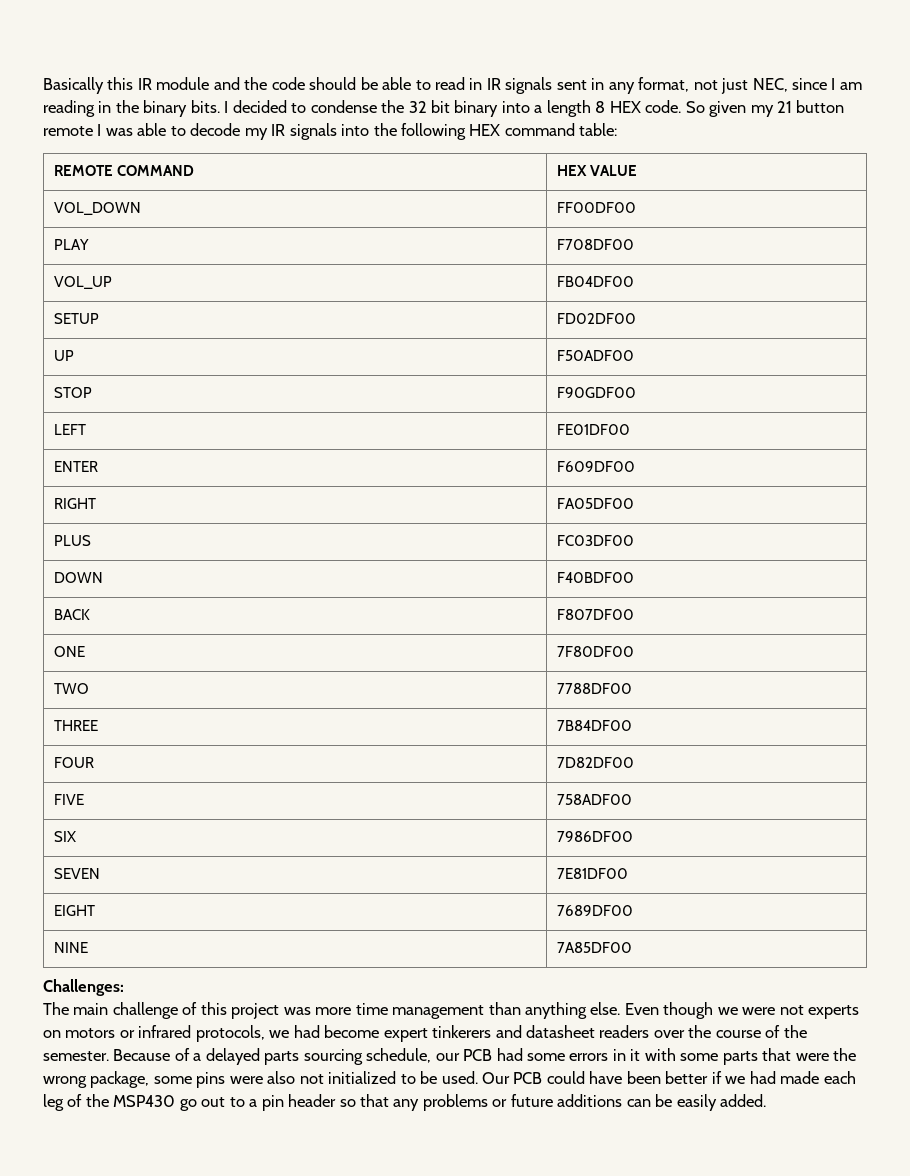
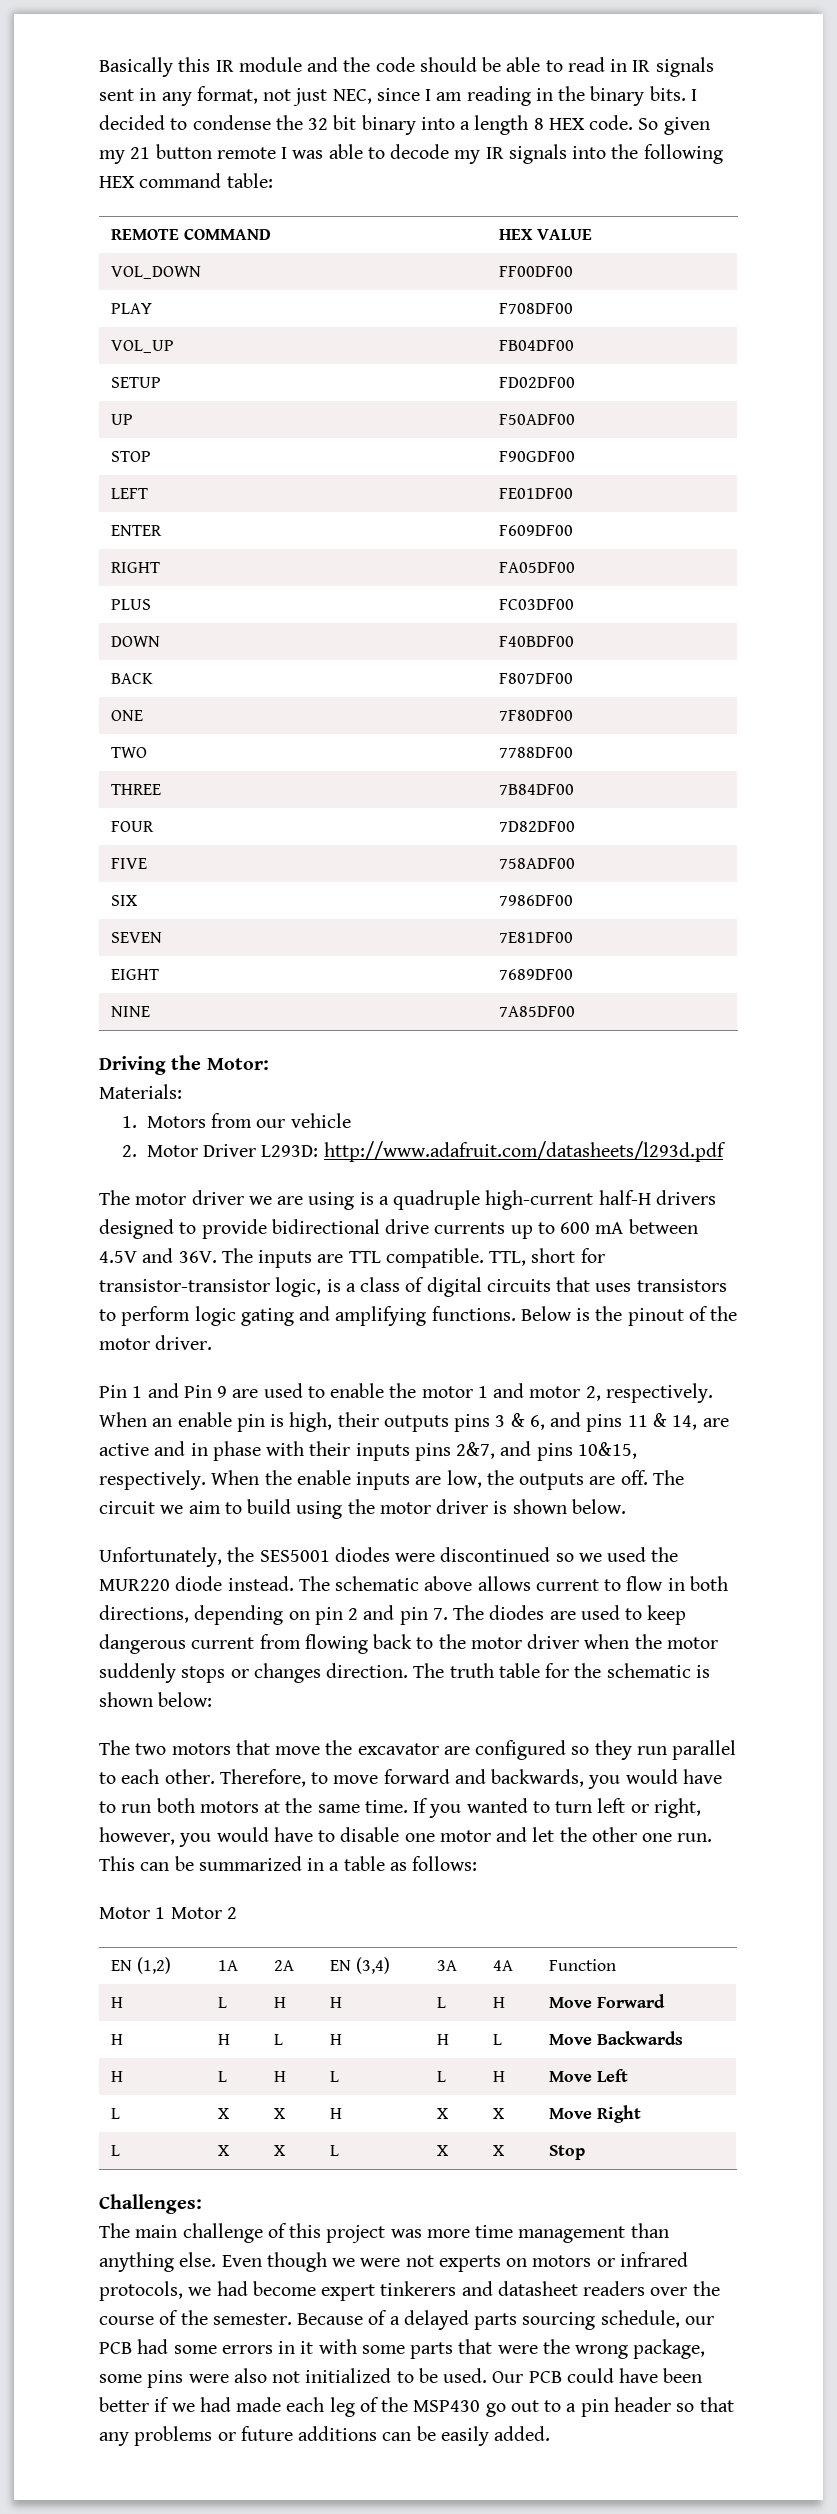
+ Driving the Motor:
+ Materials:
+ 1. Motors from our vehicle
+ 2. Motor Driver L293D: http://www.adafruit.com/datasheets/l293d.pdf
+ The motor driver we are using is a quadruple high-current half-H drivers designed to provide bidirectional drive currents up to 600 mA between 4.5V and 36V. The inputs are TTL compatible. TTL, short for transistor-transistor logic, is a class of digital circuits that uses transistors to perform logic gating and amplifying functions. Below is the pinout of the motor driver.
+ Pin 1 and Pin 9 are used to enable the motor 1 and motor 2, respectively. When an enable pin is high, their outputs pins 3 & 6, and pins 11 & 14, are active and in phase with their inputs pins 2&7, and pins 10&15, respectively. When the enable inputs are low, the outputs are off. The circuit we aim to build using the motor driver is shown below.
+ Unfortunately, the SES5001 diodes were discontinued so we used the MUR220 diode instead. The schematic above allows current to flow in both directions, depending on pin 2 and pin 7. The diodes are used to keep dangerous current from flowing back to the motor driver when the motor suddenly stops or changes direction. The truth table for the schematic is shown below:
+ The two motors that move the excavator are configured so they run parallel to each other. Therefore, to move forward and backwards, you would have to run both motors at the same time. If you wanted to turn left or right, however, you would have to disable one motor and let the other one run. This can be summarized in a table as follows:
+ Motor 1 Motor 2
+ EN (1,2) | 1A | 2A | EN (3,4) | 3A | 4A | Function
+ H | L | H | H | L | H | Move Forward
+ H | H | L | H | H | L | Move Backwards
+ H | L | H | L | L | H | Move Left
+ L | X | X | H | X | X | Move Right
+ L | X | X | L | X | X | Stop

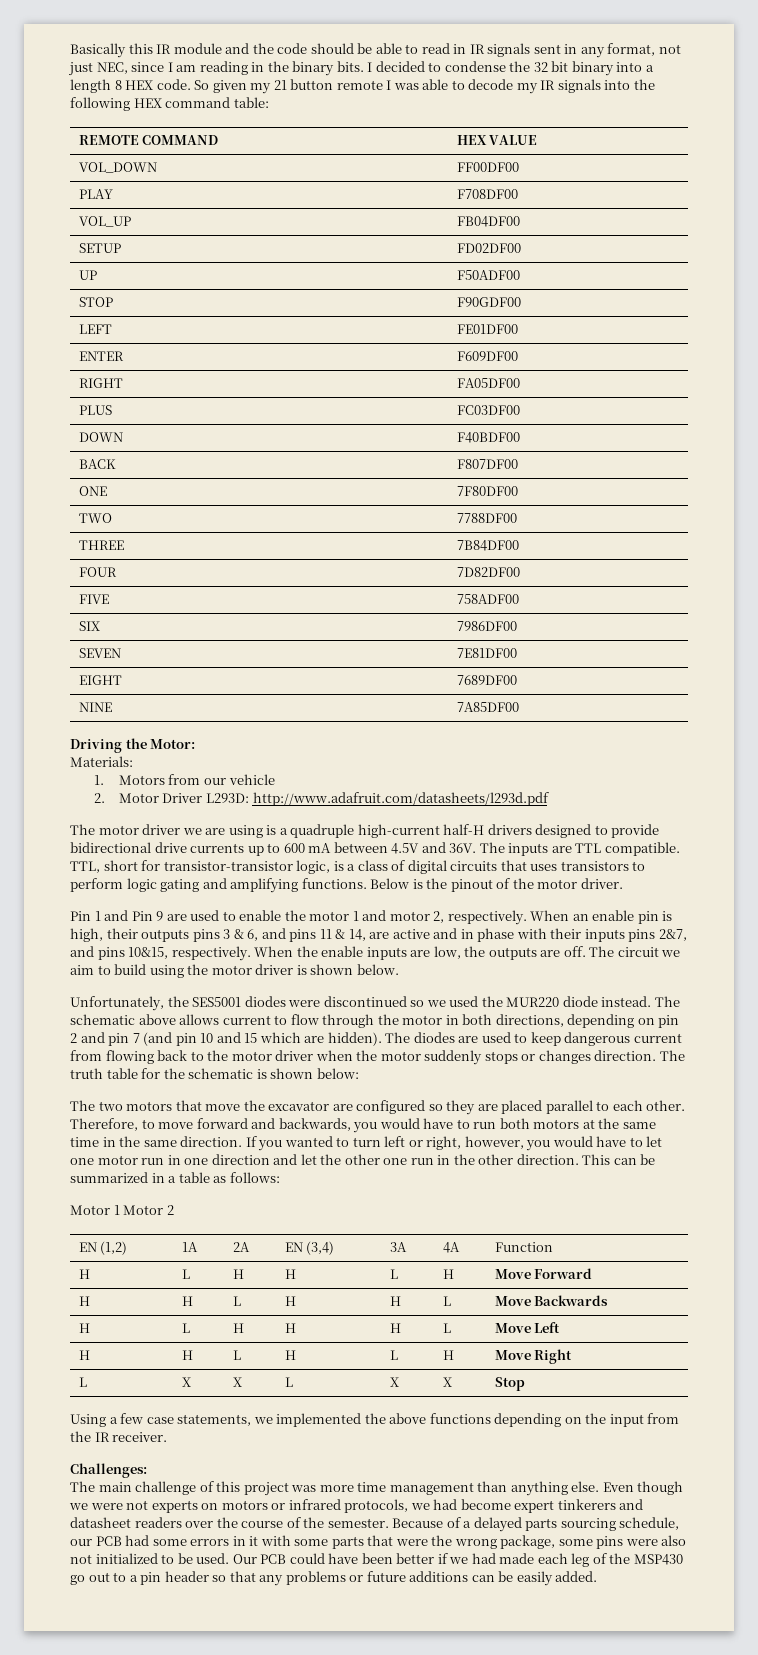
- The schematic above allows current to flow in both directions, depending on pin 2 and pin 7. The diodes are used to keep dangerous current from flowing back to the motor driver when the motor suddenly stops or changes direction.
+ The schematic above allows current to flow through the motor in both directions, depending on pin 2 and pin 7 (and pin 10 and 15 which are hidden). The diodes are used to keep dangerous current from flowing back to the motor driver when the motor suddenly stops or changes direction.
- The two motors that move the excavator are configured so they run parallel to each other.
+ The two motors that move the excavator are configured so they are placed parallel to each other.
- Therefore, to move forward and backwards, you would have to run both motors at the same time.
+ Therefore, to move forward and backwards, you would have to run both motors at the same time in the same direction.
- If you wanted to turn left or right, however, you would have to disable one motor and let the other one run.
+ If you wanted to turn left or right, however, you would have to let one motor run in one direction and let the other one run in the other direction.
- H | L | H | L | L | H | Move Left
- L | X | X | H | X | X | Move Right
+ H | L | H | H | H | L | Move Left
+ H | H | L | H | L | H | Move Right
+ Using a few case statements, we implemented the above functions depending on the input from the IR receiver.

